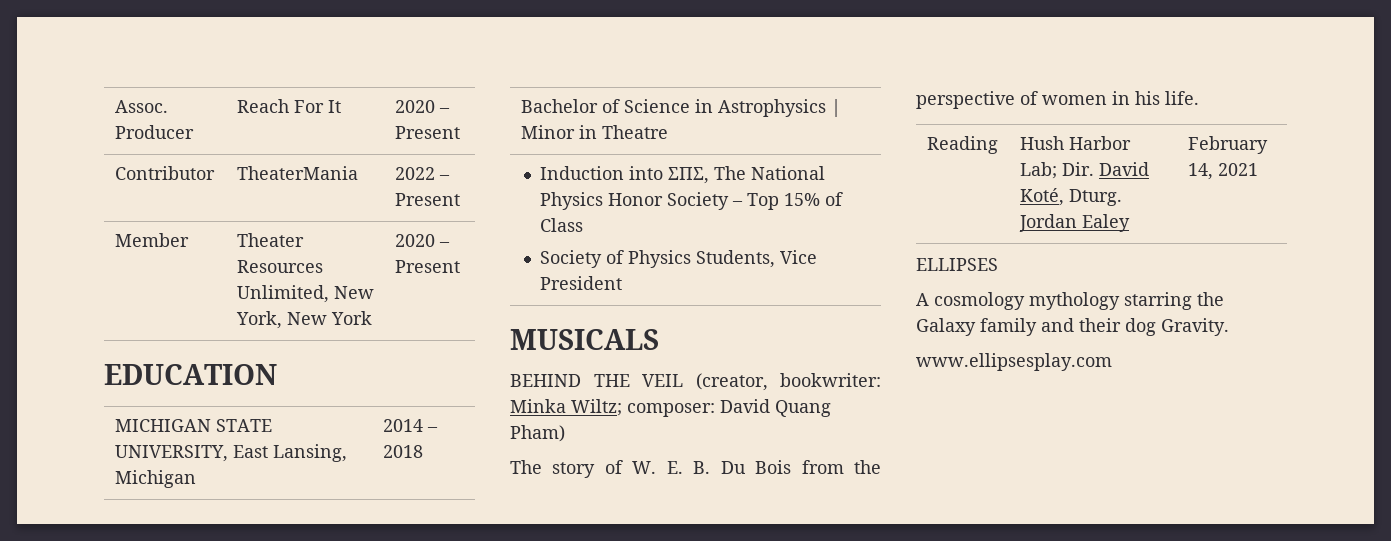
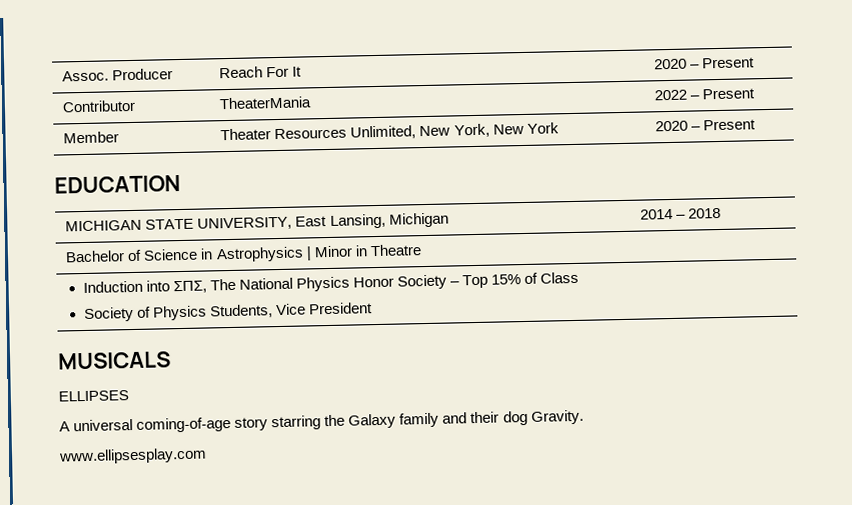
- BEHIND THE VEIL (creator, bookwriter: Minka Wiltz; composer: David Quang Pham)
- The story of W. E. B. Du Bois from the perspective of women in his life.
- Reading | Hush Harbor Lab; Dir. David Koté, Dturg. Jordan Ealey | February 14, 2021
- A cosmology mythology starring the Galaxy family and their dog Gravity.
+ A universal coming-of-age story starring the Galaxy family and their dog Gravity.

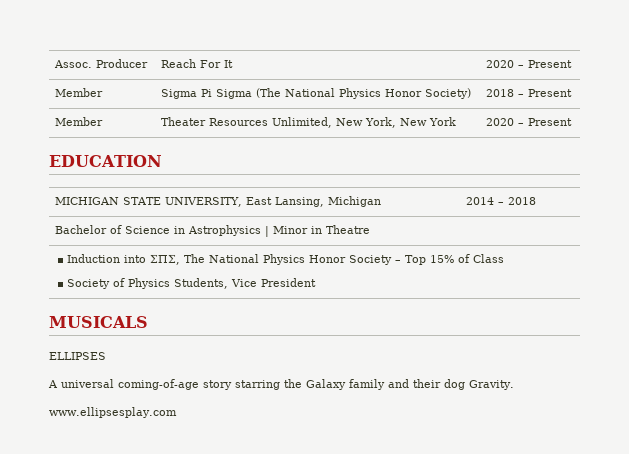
- Contributor | TheaterMania | 2022 – Present
+ Member | Sigma Pi Sigma (The National Physics Honor Society) | 2018 – Present

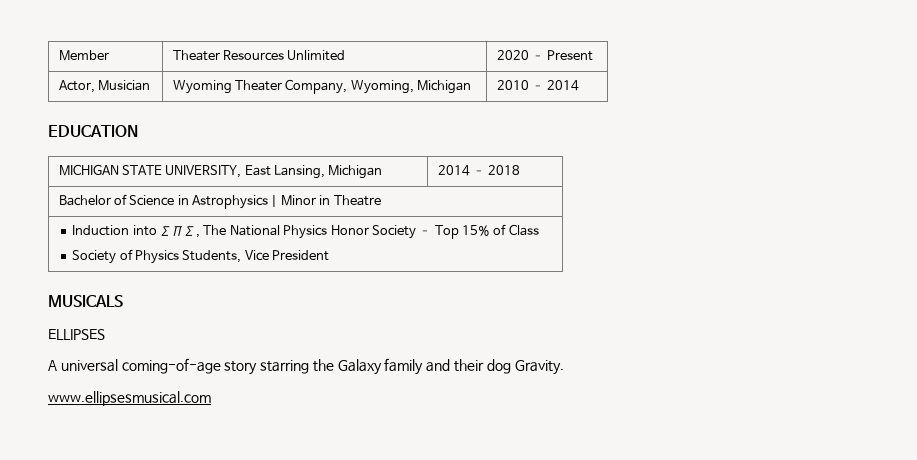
- Assoc. Producer | Reach For It | 2020 – Present
- Member | Sigma Pi Sigma (The National Physics Honor Society) | 2018 – Present
- Member | Theater Resources Unlimited, New York, New York | 2020 – Present
+ Member | Theater Resources Unlimited | 2020 – Present
+ Actor, Musician | Wyoming Theater Company, Wyoming, Michigan | 2010 – 2014
- www.ellipsesplay.com
+ www.ellipsesmusical.com

